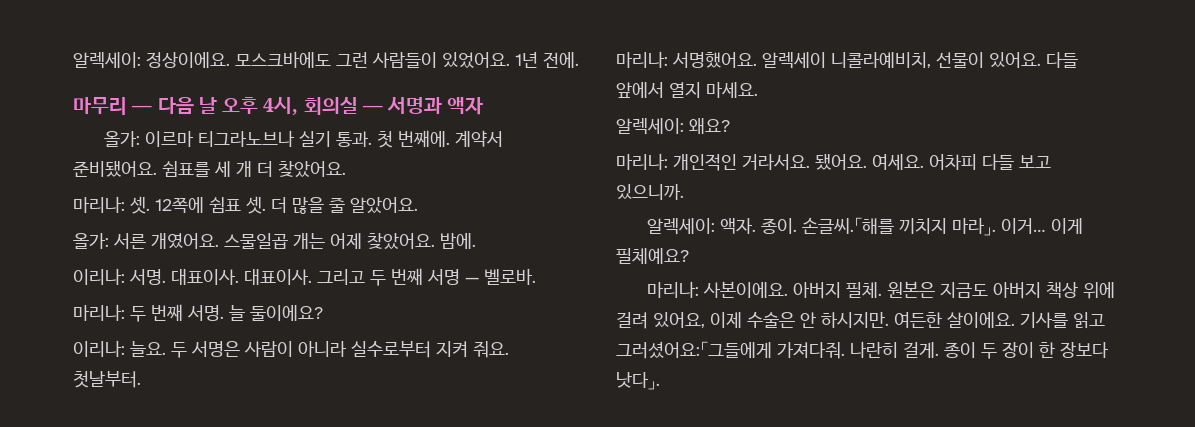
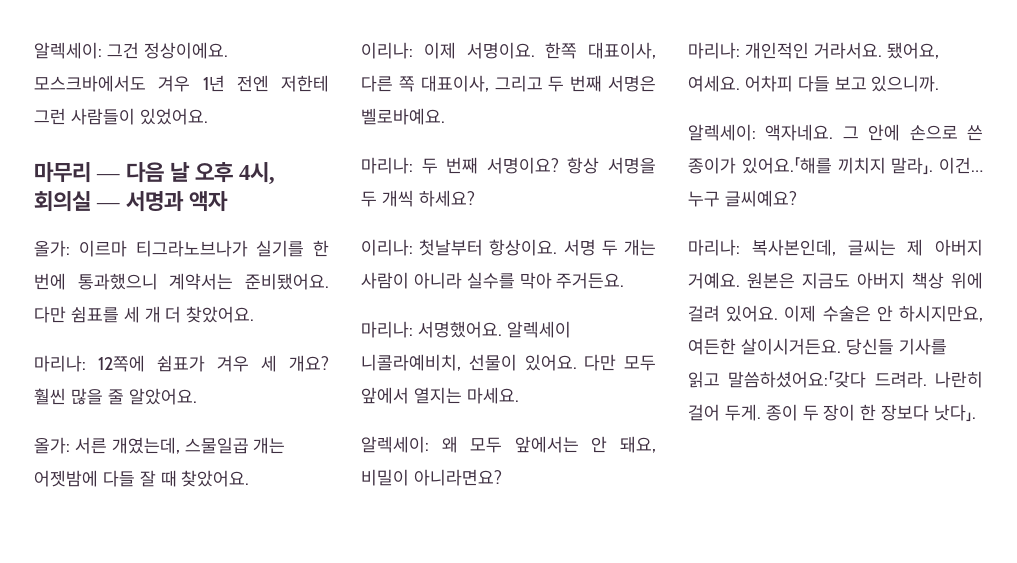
- 알렉세이: 정상이에요. 모스크바에도 그런 사람들이 있었어요. 1년 전에.
+ 알렉세이: 그건 정상이에요. 모스크바에서도 겨우 1년 전엔 저한테 그런 사람들이 있었어요.
- 올가: 이르마 티그라노브나 실기 통과. 첫 번째에. 계약서 준비됐어요. 쉼표를 세 개 더 찾았어요.
+ 올가: 이르마 티그라노브나가 실기를 한 번에 통과했으니 계약서는 준비됐어요. 다만 쉼표를 세 개 더 찾았어요.
- 마리나: 셋. 12쪽에 쉼표 셋. 더 많을 줄 알았어요.
+ 마리나: 12쪽에 쉼표가 겨우 세 개요? 훨씬 많을 줄 알았어요.
- 올가: 서른 개였어요. 스물일곱 개는 어제 찾았어요. 밤에.
- 이리나: 서명. 대표이사. 대표이사. 그리고 두 번째 서명 — 벨로바.
- 마리나: 두 번째 서명. 늘 둘이에요?
- 이리나: 늘요. 두 서명은 사람이 아니라 실수로부터 지켜 줘요. 첫날부터.
+ 올가: 서른 개였는데, 스물일곱 개는 어젯밤에 다들 잘 때 찾았어요.
+ 이리나: 이제 서명이요. 한쪽 대표이사, 다른 쪽 대표이사, 그리고 두 번째 서명은 벨로바예요.
+ 마리나: 두 번째 서명이요? 항상 서명을 두 개씩 하세요?
+ 이리나: 첫날부터 항상이요. 서명 두 개는 사람이 아니라 실수를 막아 주거든요.
- 다들 앞에서 열지 마세요.
- 알렉세이: 왜요?
+ 다만 모두 앞에서 열지는 마세요.
+ 알렉세이: 왜 모두 앞에서는 안 돼요, 비밀이 아니라면요?
- 됐어요. 여세요.
+ 됐어요, 여세요.
- 알렉세이: 액자. 종이. 손글씨.「해를 끼치지 마라」. 이거… 이게 필체예요?
- 마리나: 사본이에요. 아버지 필체.
+ 알렉세이: 액자네요. 그 안에 손으로 쓴 종이가 있어요.「해를 끼치지 말라」. 이건… 누구 글씨예요?
+ 마리나: 복사본인데, 글씨는 제 아버지 거예요.
- 원본은 지금도 아버지 책상 위에 걸려 있어요, 이제 수술은 안 하시지만. 여든한 살이에요. 기사를 읽고 그러셨어요:「그들에게 가져다줘. 나란히 걸게.
+ 원본은 지금도 아버지 책상 위에 걸려 있어요. 이제 수술은 안 하시지만요, 여든한 살이시거든요. 당신들 기사를 읽고 말씀하셨어요:「갖다 드려라. 나란히 걸어 두게.

